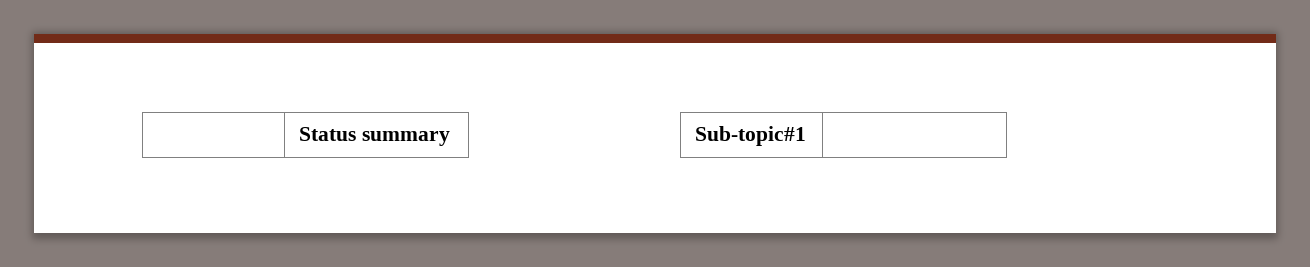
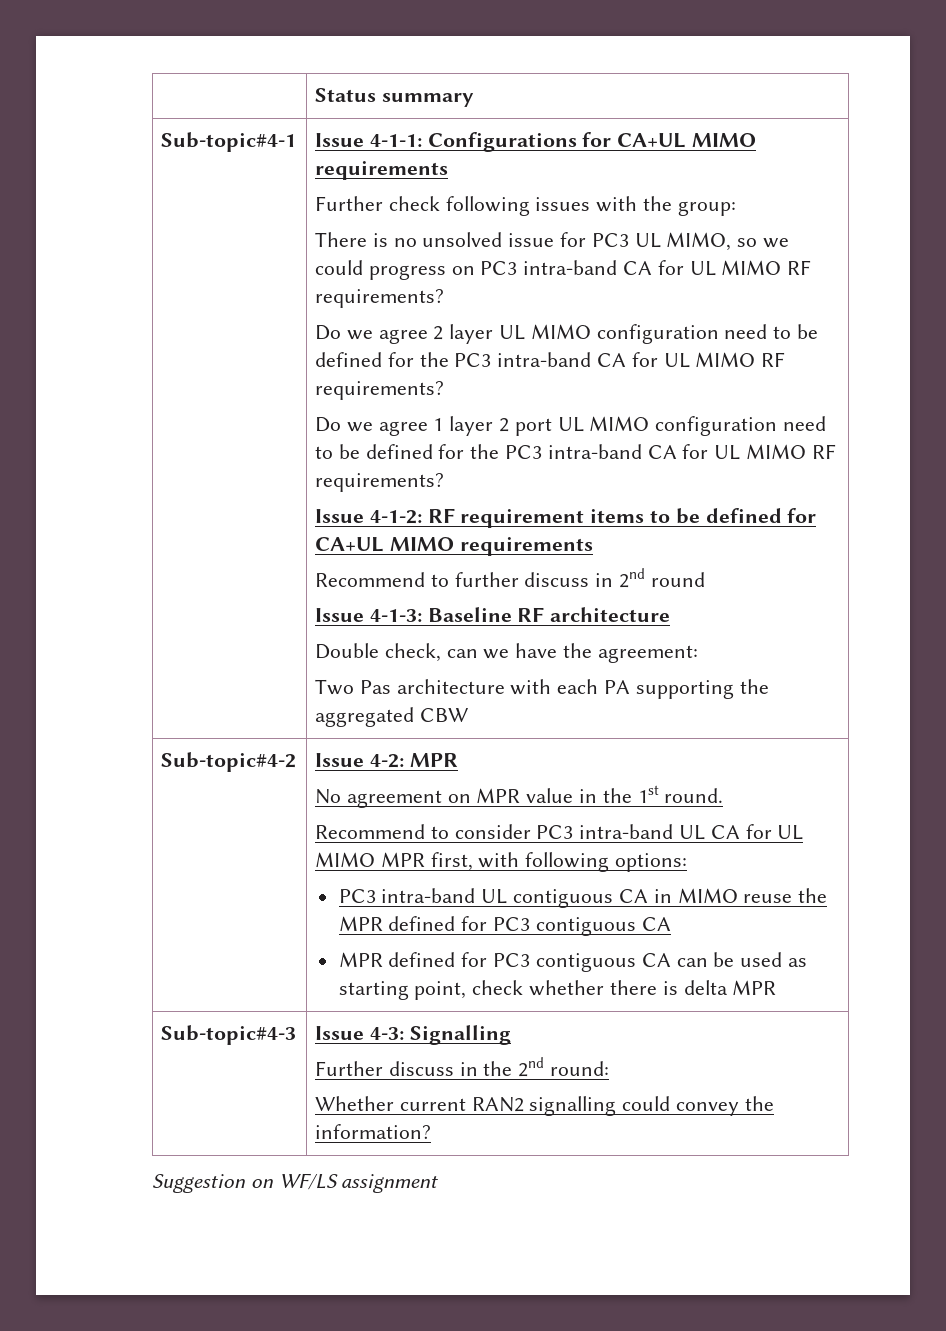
- Sub-topic#1
+ Sub-topic#4-1 | Issue 4-1-1: Configurations for CA+UL MIMO requirements
+ Further check following issues with the group:
+ There is no unsolved issue for PC3 UL MIMO, so we could progress on PC3 intra-band CA for UL MIMO RF requirements?
+ Do we agree 2 layer UL MIMO configuration need to be defined for the PC3 intra-band CA for UL MIMO RF requirements?
+ Do we agree 1 layer 2 port UL MIMO configuration need to be defined for the PC3 intra-band CA for UL MIMO RF requirements?
+ Issue 4-1-2: RF requirement items to be defined for CA+UL MIMO requirements
+ Recommend to further discuss in 2nd round
+ Issue 4-1-3: Baseline RF architecture
+ Double check, can we have the agreement:
+ Two Pas architecture with each PA supporting the aggregated CBW
+ Sub-topic#4-2 | Issue 4-2: MPR
+ No agreement on MPR value in the 1st round.
+ Recommend to consider PC3 intra-band UL CA for UL MIMO MPR first, with following options:
+ PC3 intra-band UL contiguous CA in MIMO reuse the MPR defined for PC3 contiguous CA
+ MPR defined for PC3 contiguous CA can be used as starting point, check whether there is delta MPR
+ Sub-topic#4-3 | Issue 4-3: Signalling
+ Further discuss in the 2nd round:
+ Whether current RAN2 signalling could convey the information?
+ Suggestion on WF/LS assignment

